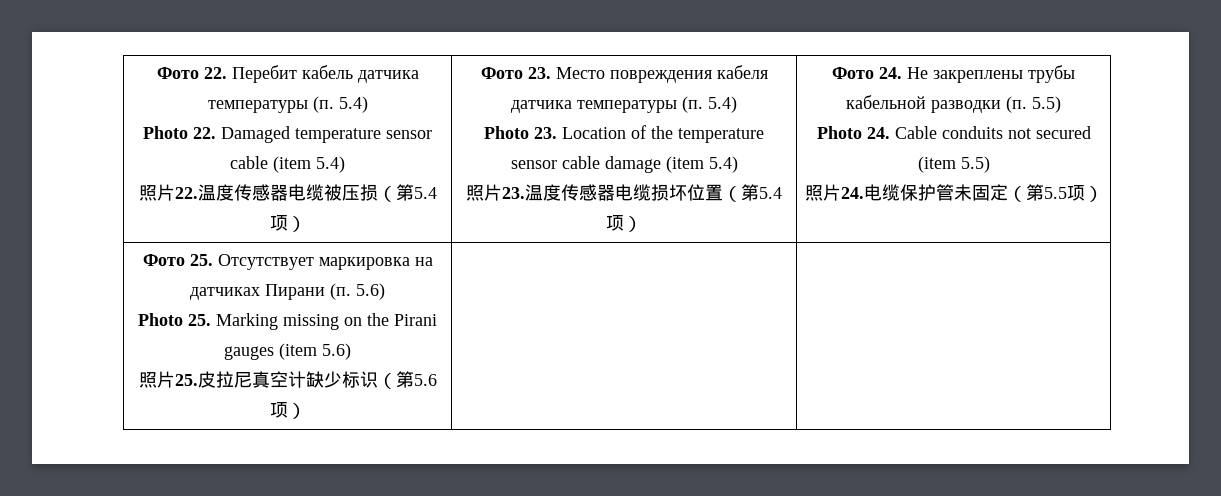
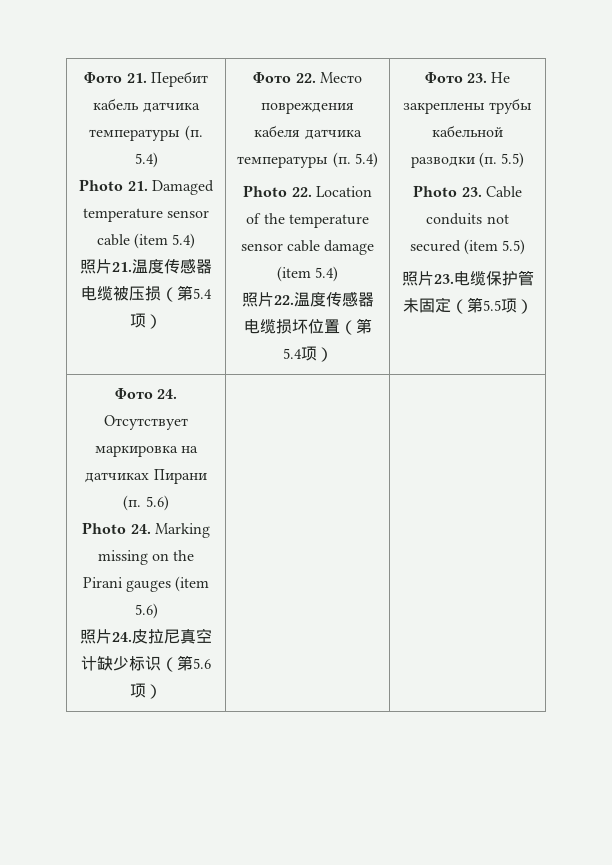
- Фото 22. Перебит кабель датчика температуры (п. 5.4)
+ Фото 21. Перебит кабель датчика температуры (п. 5.4)
- Photo 22. Damaged temperature sensor cable (item 5.4)
+ Photo 21. Damaged temperature sensor cable (item 5.4)
- 照片22.温度传感器电缆被压损（第5.4项）
+ 照片21.温度传感器电缆被压损（第5.4项）
- Фото 23. Место повреждения кабеля датчика температуры (п. 5.4)
+ Фото 22. Место повреждения кабеля датчика температуры (п. 5.4)
- Photo 23. Location of the temperature sensor cable damage (item 5.4)
+ Photo 22. Location of the temperature sensor cable damage (item 5.4)
- 照片23.温度传感器电缆损坏位置（第5.4项）
+ 照片22.温度传感器电缆损坏位置（第5.4项）
- Фото 24. Не закреплены трубы кабельной разводки (п. 5.5)
+ Фото 23. Не закреплены трубы кабельной разводки (п. 5.5)
- Photo 24. Cable conduits not secured (item 5.5)
+ Photo 23. Cable conduits not secured (item 5.5)
- 照片24.电缆保护管未固定（第5.5项）
+ 照片23.电缆保护管未固定（第5.5项）
- Фото 25. Отсутствует маркировка на датчиках Пирани (п. 5.6)
- Photo 25. Marking missing on the Pirani gauges (item 5.6)
- 照片25.皮拉尼真空计缺少标识（第5.6项） | |
+ Фото 24. Отсутствует маркировка на датчиках Пирани (п. 5.6)
+ Photo 24. Marking missing on the Pirani gauges (item 5.6)
+ 照片24.皮拉尼真空计缺少标识（第5.6项） | |

